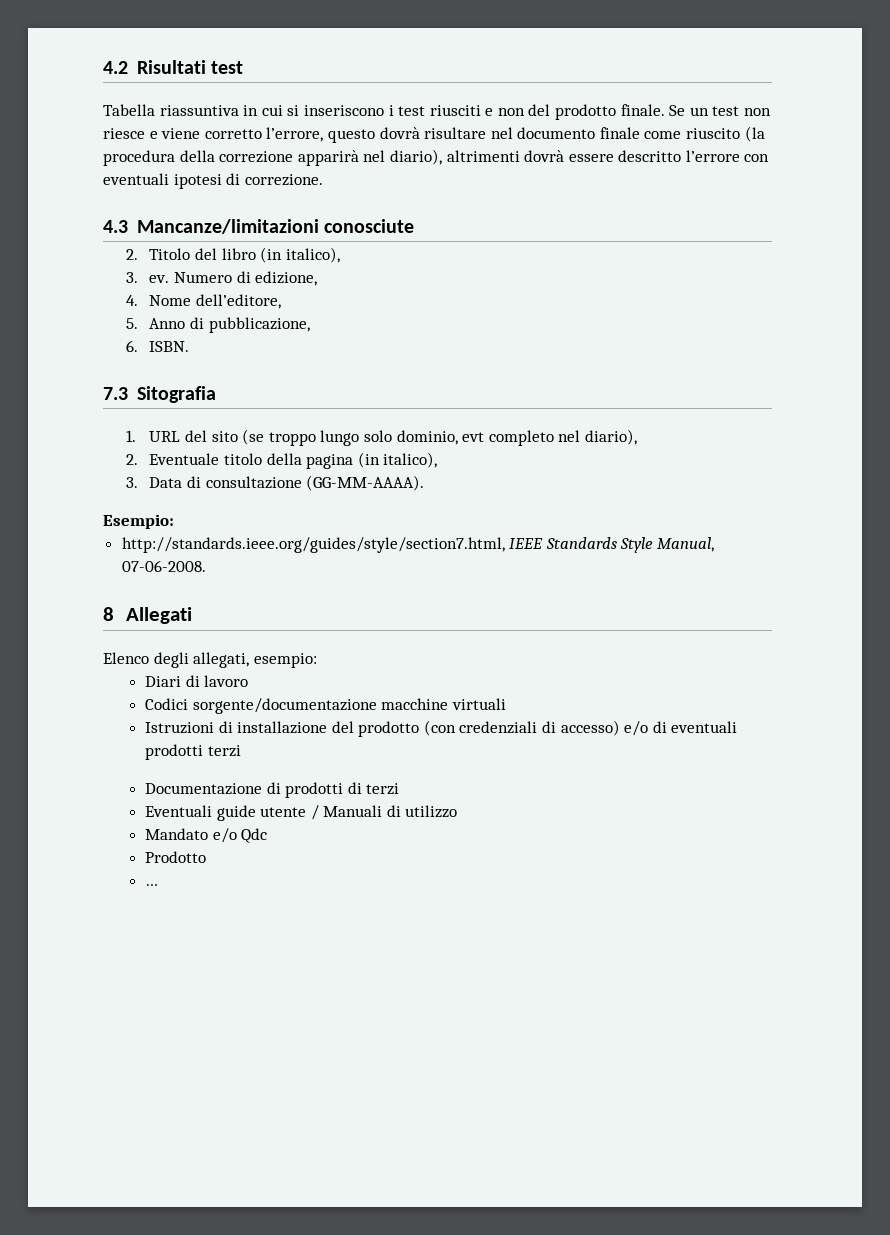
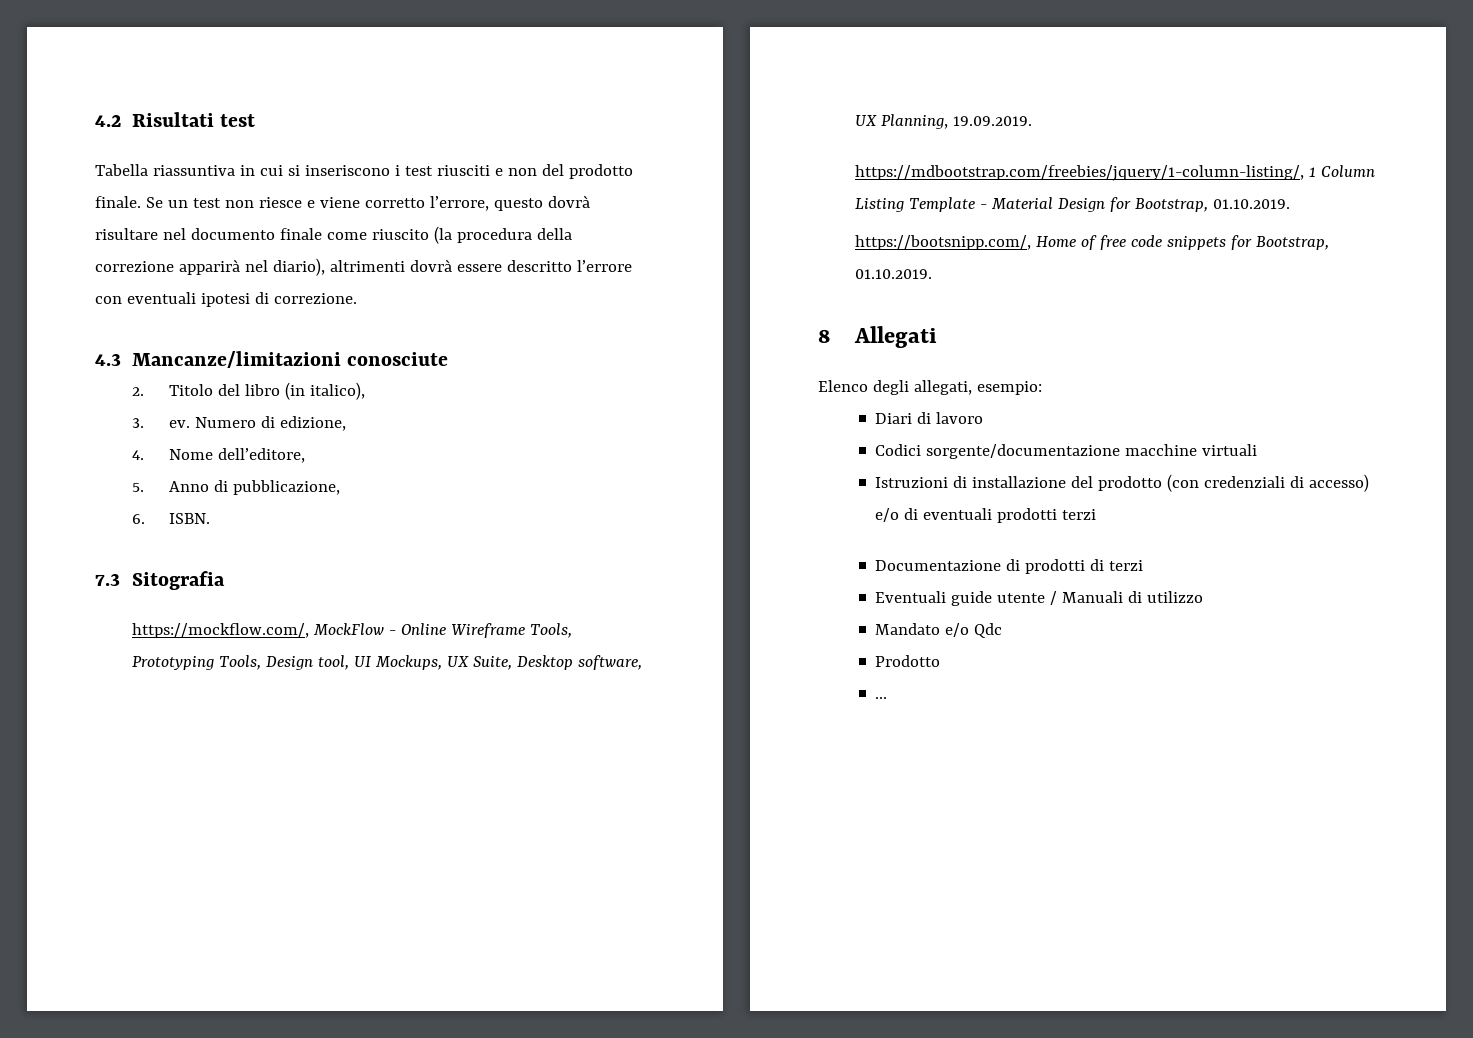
- 1. URL del sito (se troppo lungo solo dominio, evt completo nel diario),
- 2. Eventuale titolo della pagina (in italico),
- 3. Data di consultazione (GG-MM-AAAA).
- Esempio:
- http://standards.ieee.org/guides/style/section7.html, IEEE Standards Style Manual, 07-06-2008.
+ https://mockflow.com/, MockFlow - Online Wireframe Tools, Prototyping Tools, Design tool, UI Mockups, UX Suite, Desktop software, UX Planning, 19.09.2019.
+ https://mdbootstrap.com/freebies/jquery/1-column-listing/, 1 Column Listing Template - Material Design for Bootstrap, 01.10.2019.
+ https://bootsnipp.com/, Home of free code snippets for Bootstrap, 01.10.2019.

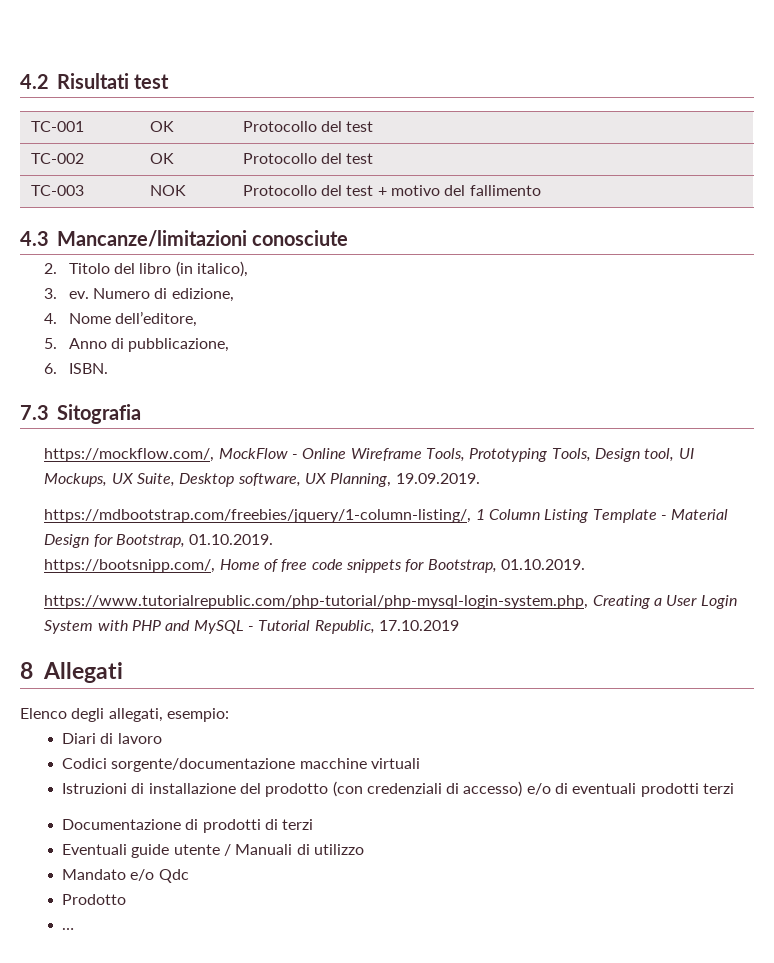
- Tabella riassuntiva in cui si inseriscono i test riusciti e non del prodotto finale. Se un test non riesce e viene corretto l’errore, questo dovrà risultare nel documento finale come riuscito (la procedura della correzione apparirà nel diario), altrimenti dovrà essere descritto l’errore con eventuali ipotesi di correzione.
+ TC-001 | OK | Protocollo del test
+ TC-002 | OK | Protocollo del test
+ TC-003 | NOK | Protocollo del test + motivo del fallimento
+ https://www.tutorialrepublic.com/php-tutorial/php-mysql-login-system.php, Creating a User Login System with PHP and MySQL - Tutorial Republic, 17.10.2019

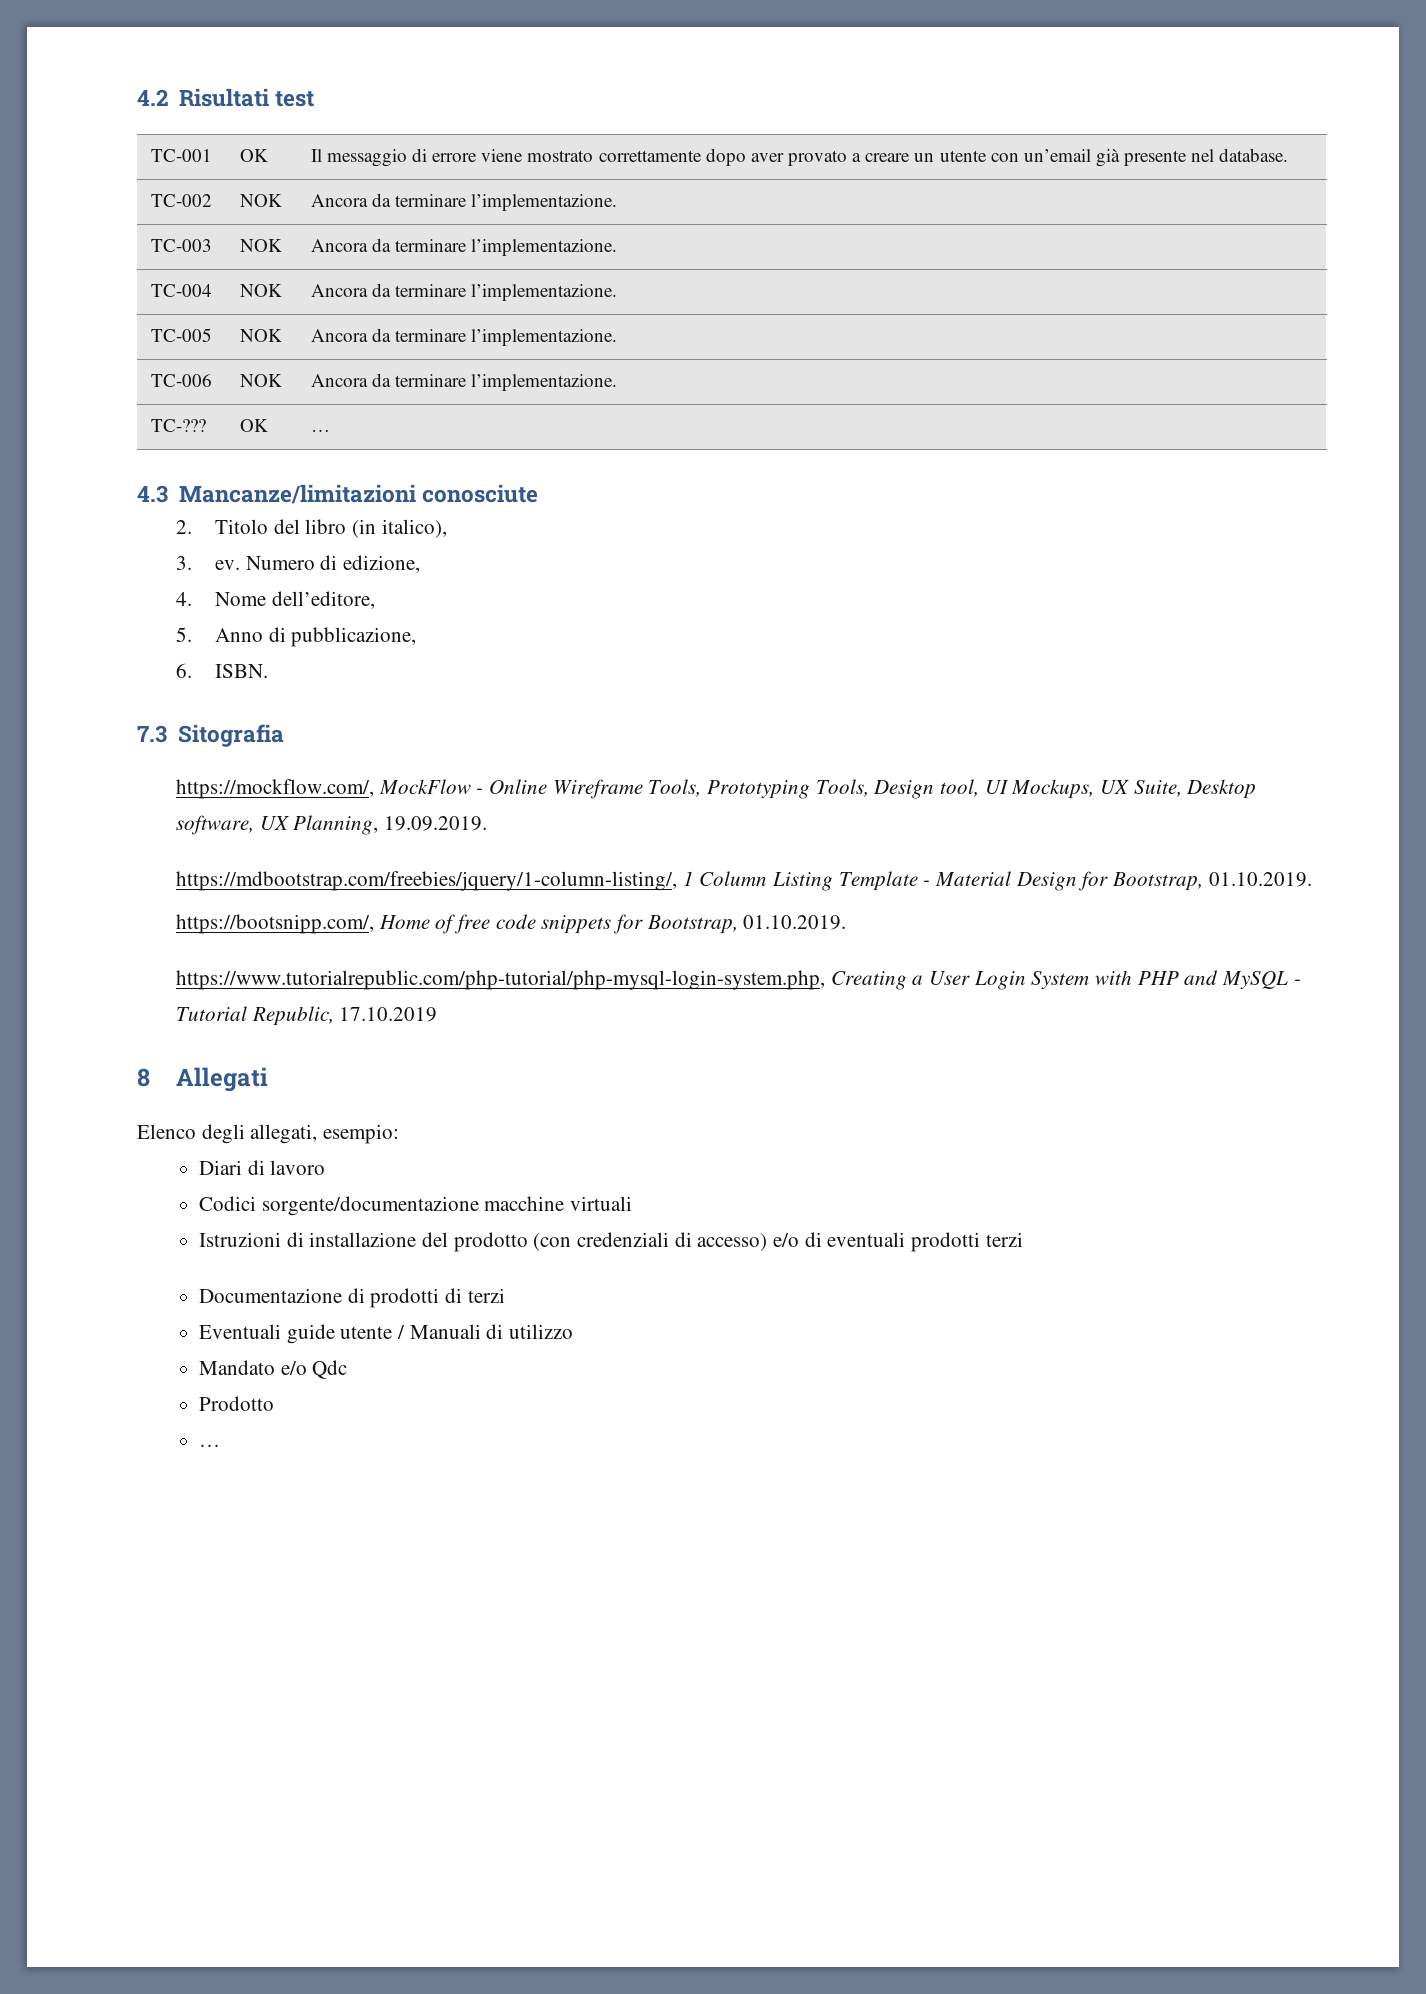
- TC-001 | OK | Protocollo del test
- TC-002 | OK | Protocollo del test
- TC-003 | NOK | Protocollo del test + motivo del fallimento
+ TC-001 | OK | Il messaggio di errore viene mostrato correttamente dopo aver provato a creare un utente con un’email già presente nel database.
+ TC-002 | NOK | Ancora da terminare l’implementazione.
+ TC-003 | NOK | Ancora da terminare l’implementazione.
+ TC-004 | NOK | Ancora da terminare l’implementazione.
+ TC-005 | NOK | Ancora da terminare l’implementazione.
+ TC-006 | NOK | Ancora da terminare l’implementazione.
+ TC-??? | OK | …

